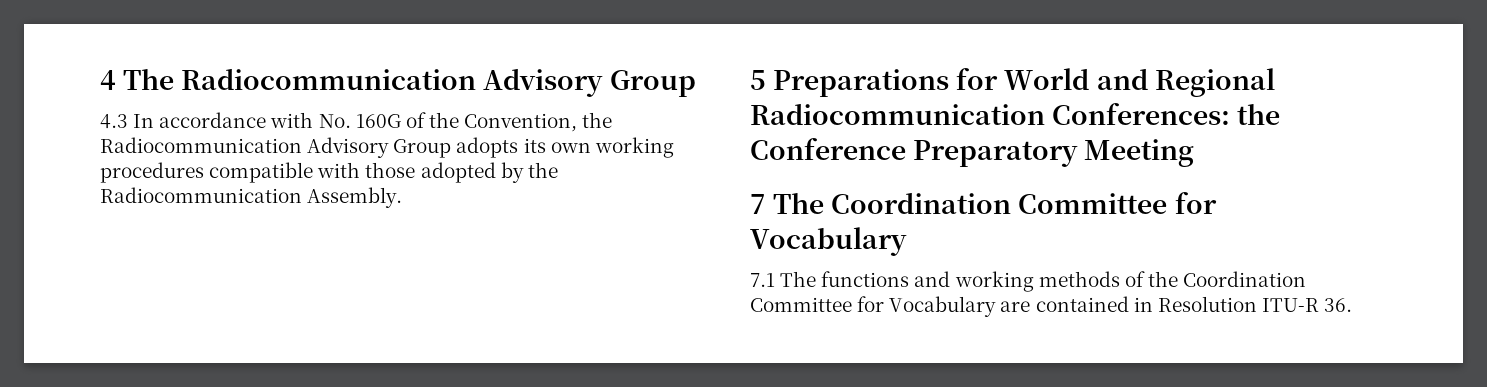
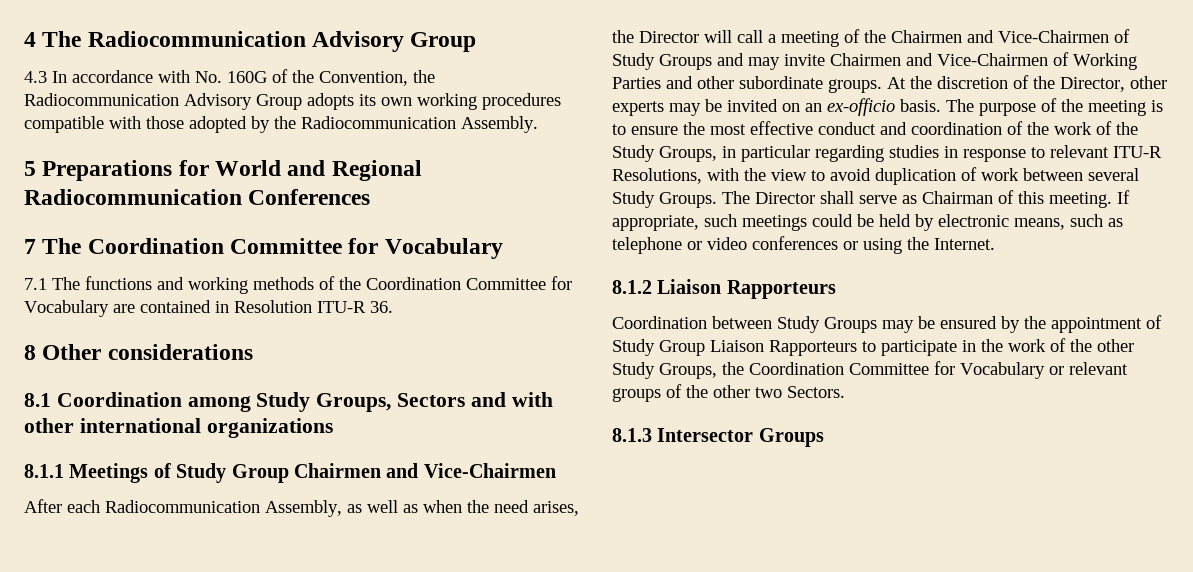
- 5 Preparations for World and Regional Radiocommunication Conferences: the Conference Preparatory Meeting
+ 5 Preparations for World and Regional Radiocommunication Conferences
+ 8 Other considerations
+ 8.1 Coordination among Study Groups, Sectors and with other international organizations
+ 8.1.1 Meetings of Study Group Chairmen and Vice-Chairmen
+ After each Radiocommunication Assembly, as well as when the need arises, the Director will call a meeting of the Chairmen and Vice-Chairmen of Study Groups and may invite Chairmen and Vice-Chairmen of Working Parties and other subordinate groups. At the discretion of the Director, other experts may be invited on an ex-officio basis. The purpose of the meeting is to ensure the most effective conduct and coordination of the work of the Study Groups, in particular regarding studies in response to relevant ITU-R Resolutions, with the view to avoid duplication of work between several Study Groups. The Director shall serve as Chairman of this meeting. If appropriate, such meetings could be held by electronic means, such as telephone or video conferences or using the Internet.
+ 8.1.2 Liaison Rapporteurs
+ Coordination between Study Groups may be ensured by the appointment of Study Group Liaison Rapporteurs to participate in the work of the other Study Groups, the Coordination Committee for Vocabulary or relevant groups of the other two Sectors.
+ 8.1.3 Intersector Groups

